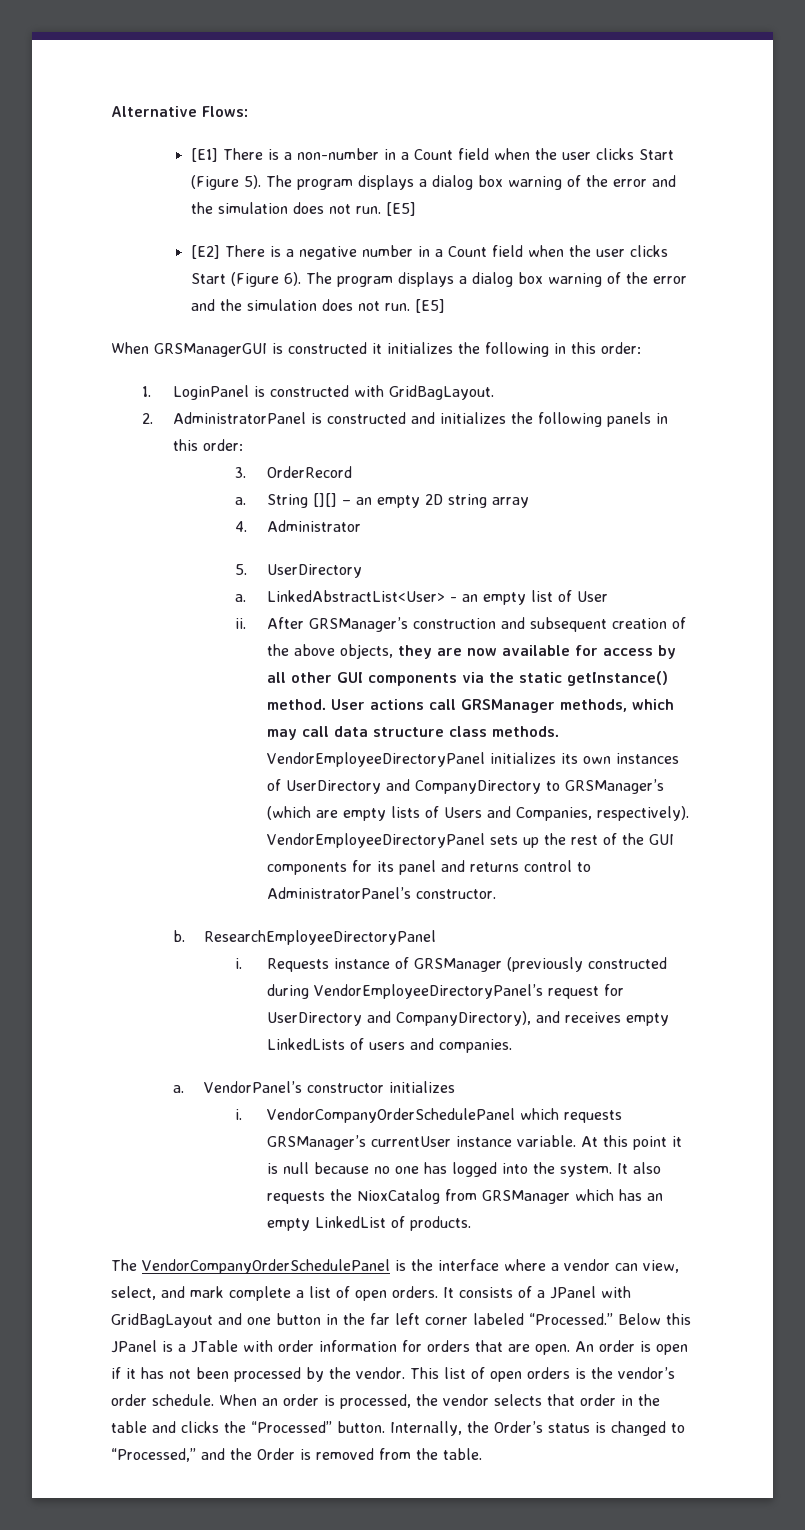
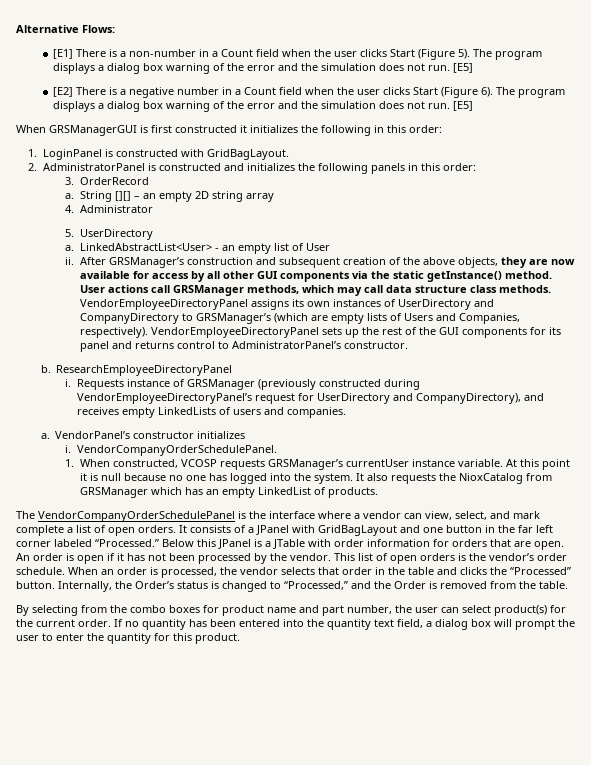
- When GRSManagerGUI is constructed it initializes the following in this order:
+ When GRSManagerGUI is first constructed it initializes the following in this order:
- VendorEmployeeDirectoryPanel initializes its own instances of UserDirectory and CompanyDirectory to GRSManager’s (which are empty lists of Users and Companies, respectively).
+ VendorEmployeeDirectoryPanel assigns its own instances of UserDirectory and CompanyDirectory to GRSManager’s (which are empty lists of Users and Companies, respectively).
- VendorCompanyOrderSchedulePanel which requests GRSManager’s currentUser instance variable.
+ VendorCompanyOrderSchedulePanel.
+ 1. When constructed, VCOSP requests GRSManager’s currentUser instance variable.
+ By selecting from the combo boxes for product name and part number, the user can select product(s) for the current order. If no quantity has been entered into the quantity text field, a dialog box will prompt the user to enter the quantity for this product.

